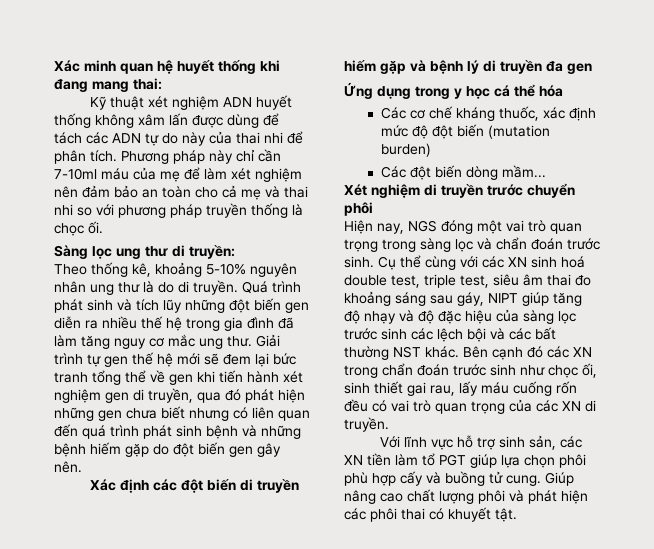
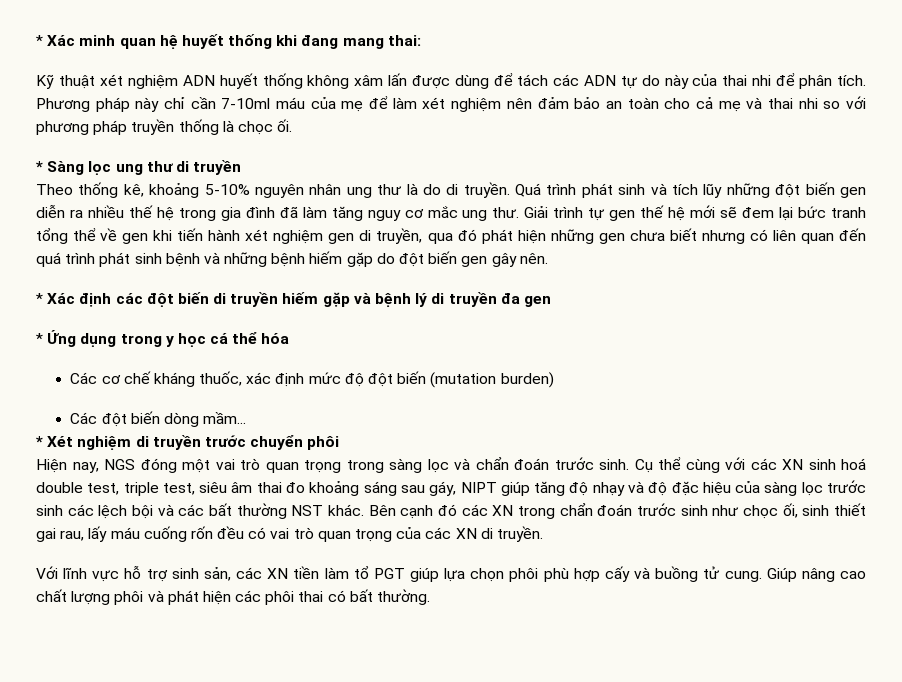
- Xác minh quan hệ huyết thống khi đang mang thai:
+ * Xác minh quan hệ huyết thống khi đang mang thai:
- Sàng lọc ung thư di truyền:
+ * Sàng lọc ung thư di truyền
- Xác định các đột biến di truyền hiếm gặp và bệnh lý di truyền đa gen
+ * Xác định các đột biến di truyền hiếm gặp và bệnh lý di truyền đa gen
- Ứng dụng trong y học cá thể hóa
+ * Ứng dụng trong y học cá thể hóa
- Xét nghiệm di truyền trước chuyển phôi
+ * Xét nghiệm di truyền trước chuyển phôi
- Giúp nâng cao chất lượng phôi và phát hiện các phôi thai có khuyết tật.
+ Giúp nâng cao chất lượng phôi và phát hiện các phôi thai có bất thường.

